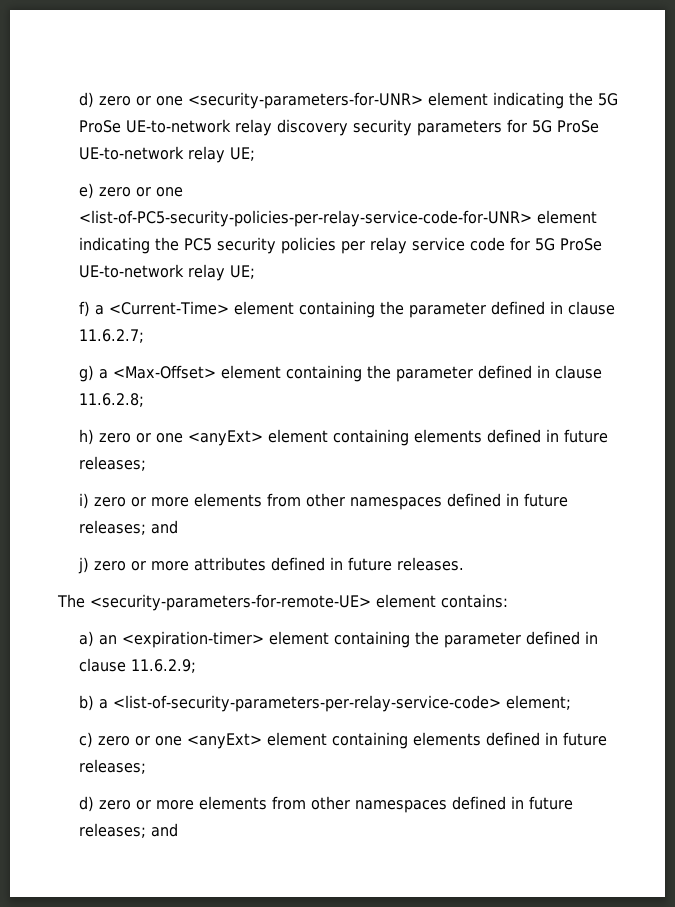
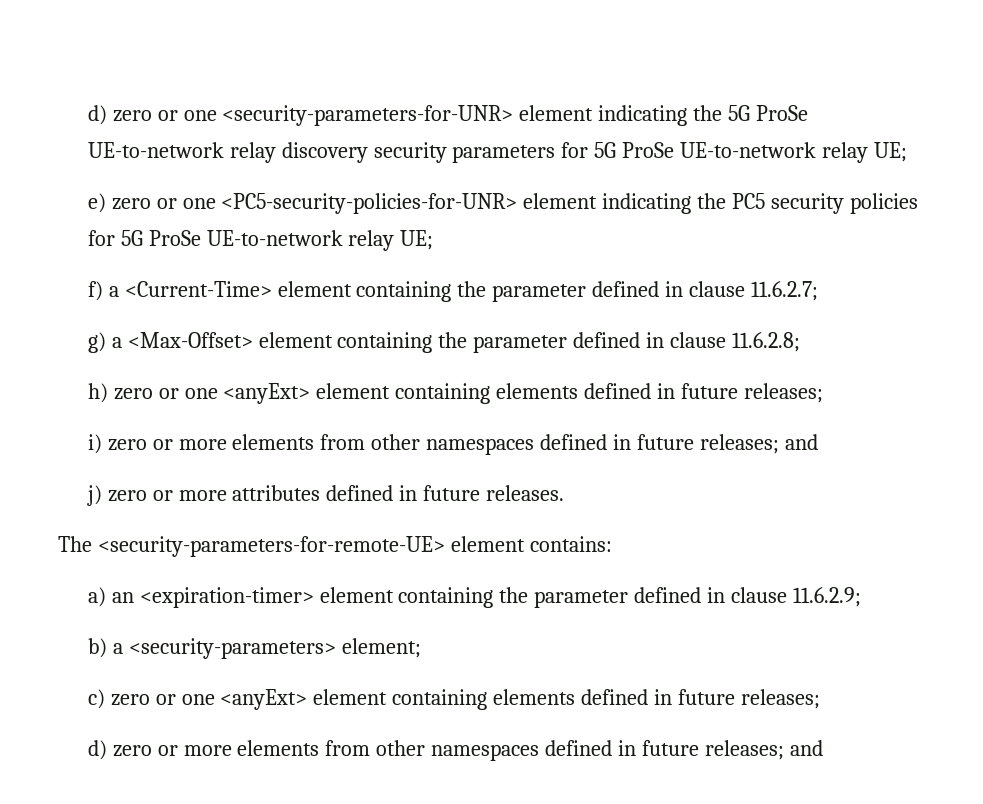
- e) zero or one <list-of-PC5-security-policies-per-relay-service-code-for-UNR> element indicating the PC5 security policies per relay service code for 5G ProSe UE-to-network relay UE;
+ e) zero or one <PC5-security-policies-for-UNR> element indicating the PC5 security policies for 5G ProSe UE-to-network relay UE;
- b) a <list-of-security-parameters-per-relay-service-code> element;
+ b) a <security-parameters> element;

